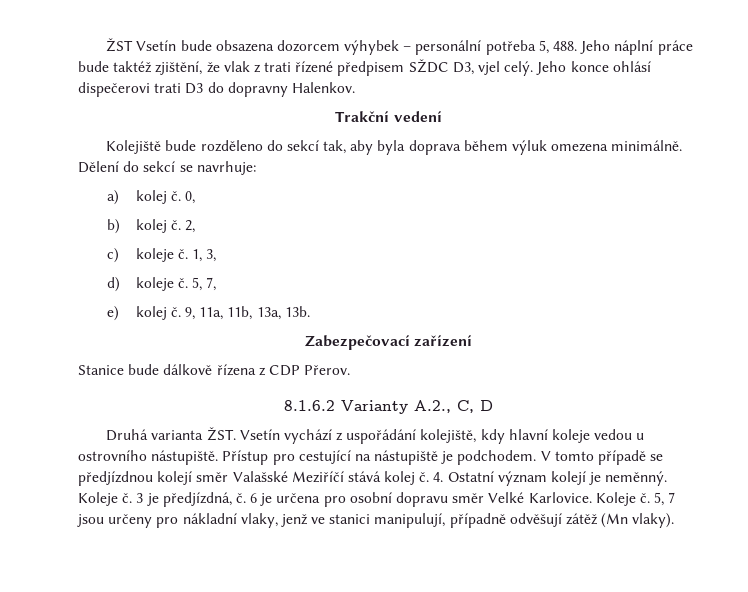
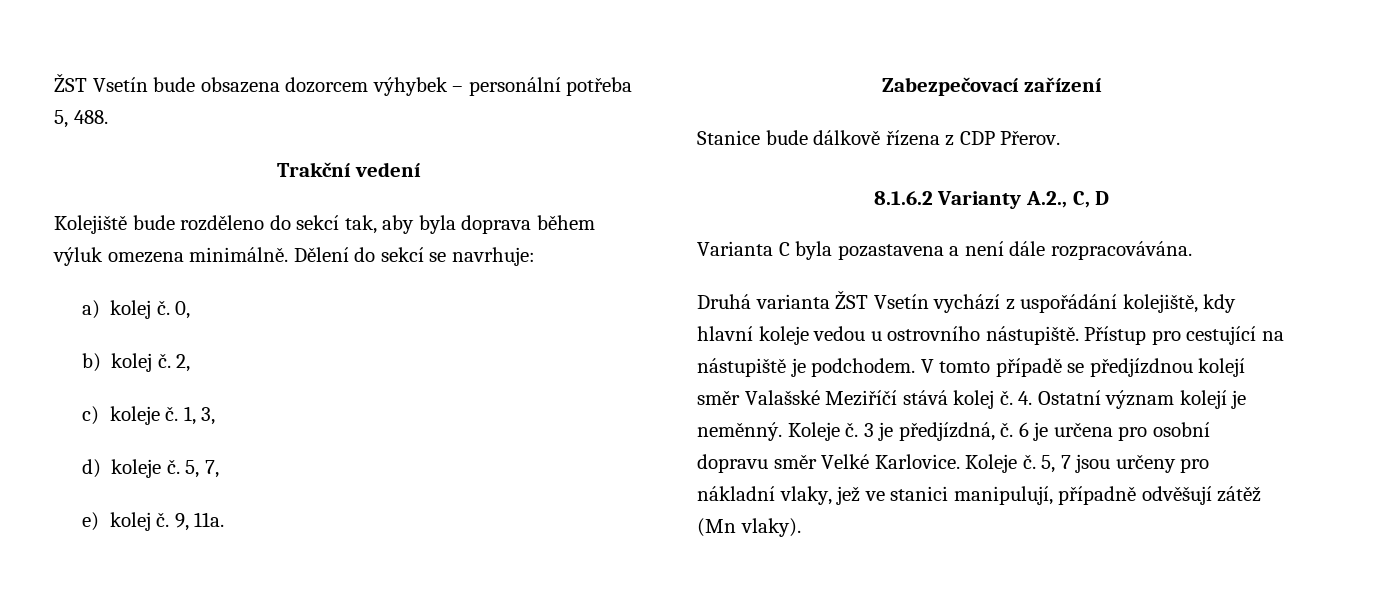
- ŽST Vsetín bude obsazena dozorcem výhybek – personální potřeba 5, 488. Jeho náplní práce bude taktéž zjištění, že vlak z trati řízené předpisem SŽDC D3, vjel celý. Jeho konce ohlásí dispečerovi trati D3 do dopravny Halenkov.
+ ŽST Vsetín bude obsazena dozorcem výhybek – personální potřeba 5, 488.
- 9, 11a, 11b, 13a, 13b.
+ 9, 11a.
+ Varianta C byla pozastavena a není dále rozpracovávána.
- Druhá varianta ŽST. Vsetín vychází z uspořádání kolejiště, kdy hlavní koleje vedou u ostrovního nástupiště.
+ Druhá varianta ŽST Vsetín vychází z uspořádání kolejiště, kdy hlavní koleje vedou u ostrovního nástupiště.
- 5, 7 jsou určeny pro nákladní vlaky, jenž ve stanici manipulují, případně odvěšují zátěž (Mn vlaky).
+ 5, 7 jsou určeny pro nákladní vlaky, jež ve stanici manipulují, případně odvěšují zátěž (Mn vlaky).

